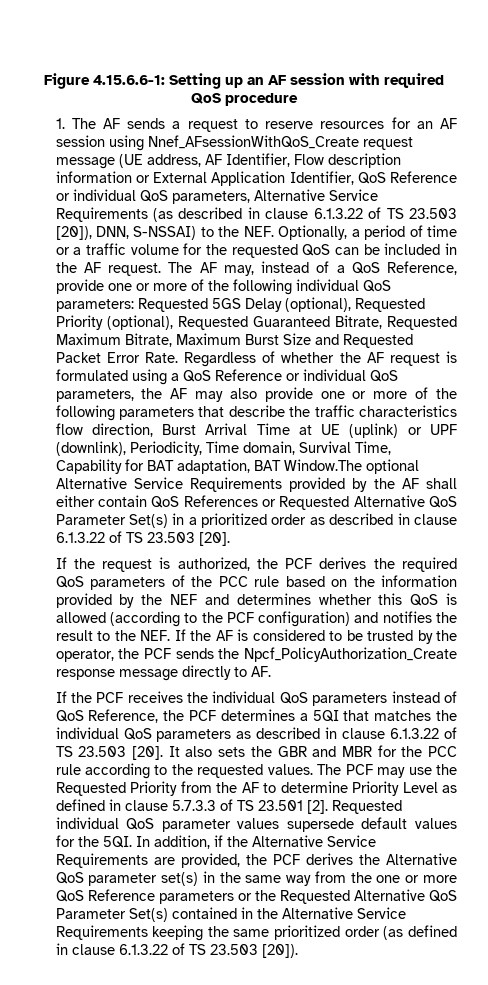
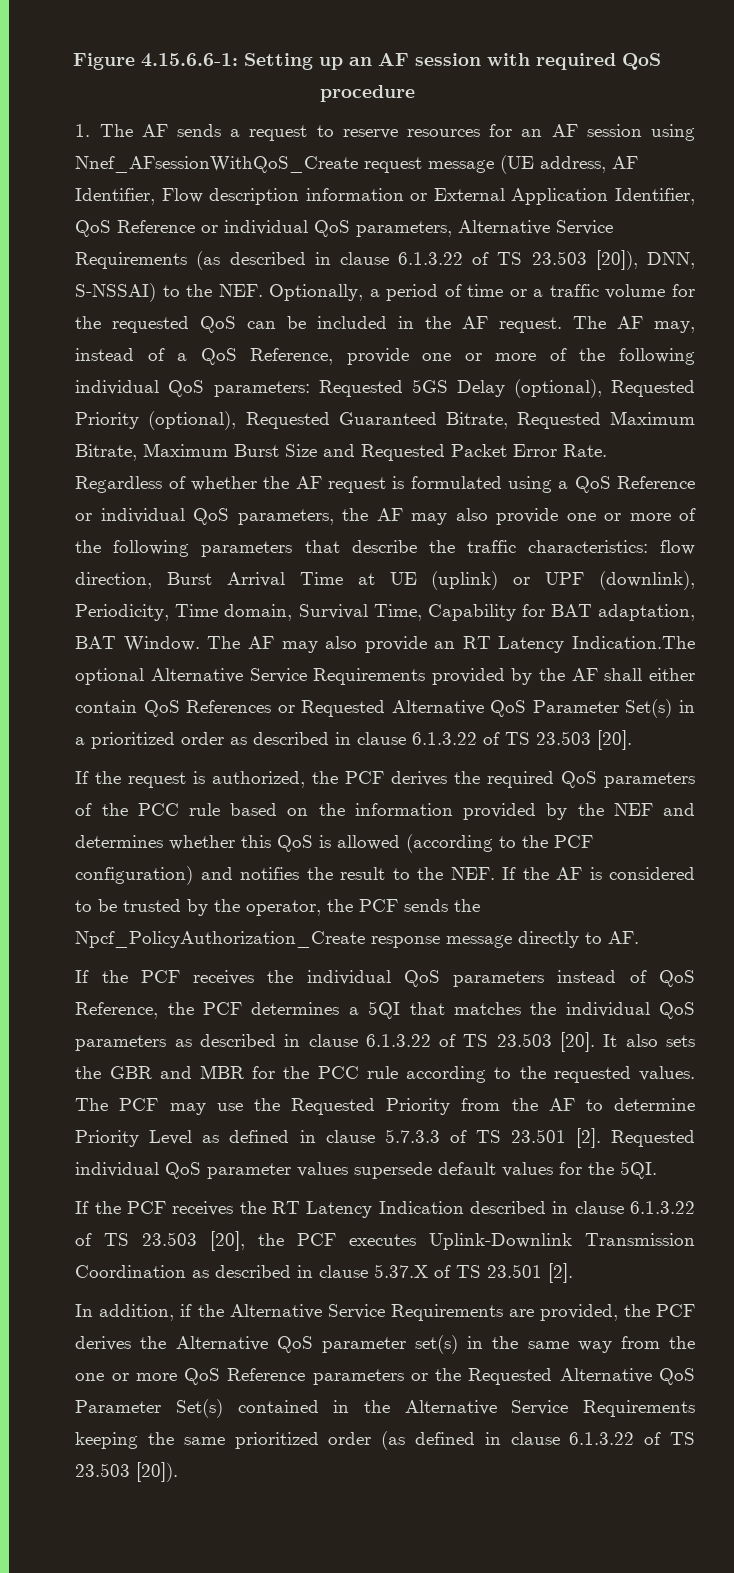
- Regardless of whether the AF request is formulated using a QoS Reference or individual QoS parameters, the AF may also provide one or more of the following parameters that describe the traffic characteristics flow direction, Burst Arrival Time at UE (uplink) or UPF (downlink), Periodicity, Time domain, Survival Time, Capability for BAT adaptation, BAT Window.The optional Alternative Service Requirements provided by the AF shall either contain QoS References or Requested Alternative QoS Parameter Set(s) in a prioritized order as described in clause 6.1.3.22 of TS 23.503 [20].
+ Regardless of whether the AF request is formulated using a QoS Reference or individual QoS parameters, the AF may also provide one or more of the following parameters that describe the traffic characteristics: flow direction, Burst Arrival Time at UE (uplink) or UPF (downlink), Periodicity, Time domain, Survival Time, Capability for BAT adaptation, BAT Window. The AF may also provide an RT Latency Indication.The optional Alternative Service Requirements provided by the AF shall either contain QoS References or Requested Alternative QoS Parameter Set(s) in a prioritized order as described in clause 6.1.3.22 of TS 23.503 [20].
- Requested individual QoS parameter values supersede default values for the 5QI. In addition, if the Alternative Service Requirements are provided, the PCF derives the Alternative QoS parameter set(s) in the same way from the one or more QoS Reference parameters or the Requested Alternative QoS Parameter Set(s) contained in the Alternative Service Requirements keeping the same prioritized order (as defined in clause 6.1.3.22 of TS 23.503 [20]).
+ Requested individual QoS parameter values supersede default values for the 5QI.
+ If the PCF receives the RT Latency Indication described in clause 6.1.3.22 of TS 23.503 [20], the PCF executes Uplink-Downlink Transmission Coordination as described in clause 5.37.X of TS 23.501 [2].
+ In addition, if the Alternative Service Requirements are provided, the PCF derives the Alternative QoS parameter set(s) in the same way from the one or more QoS Reference parameters or the Requested Alternative QoS Parameter Set(s) contained in the Alternative Service Requirements keeping the same prioritized order (as defined in clause 6.1.3.22 of TS 23.503 [20]).

